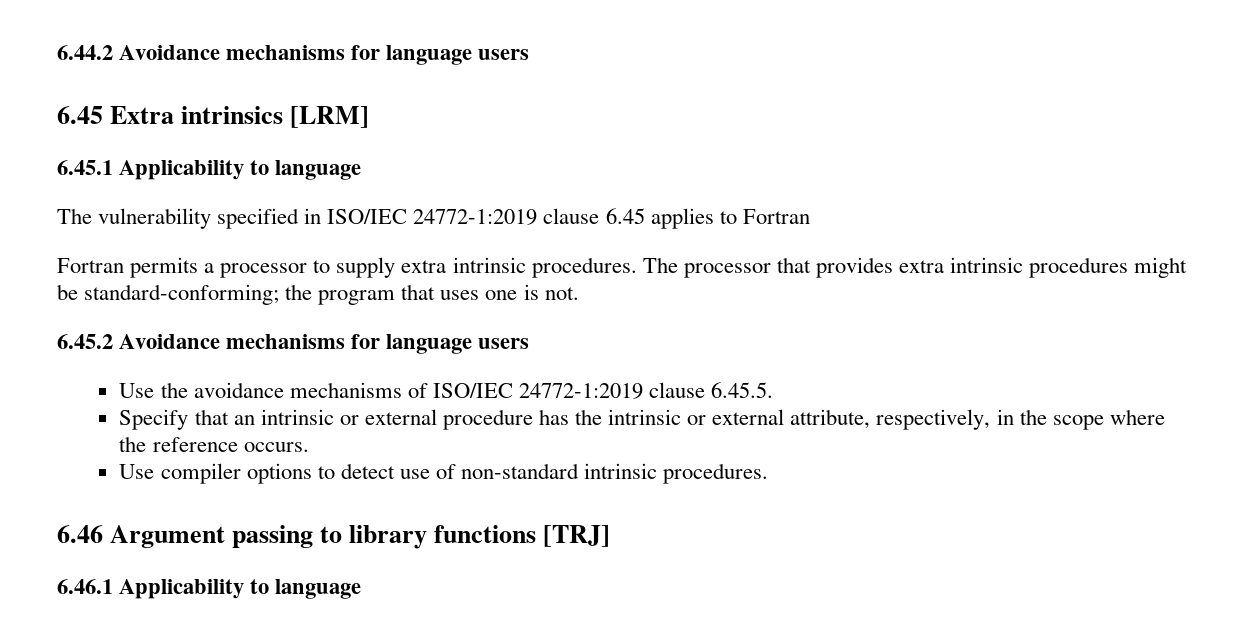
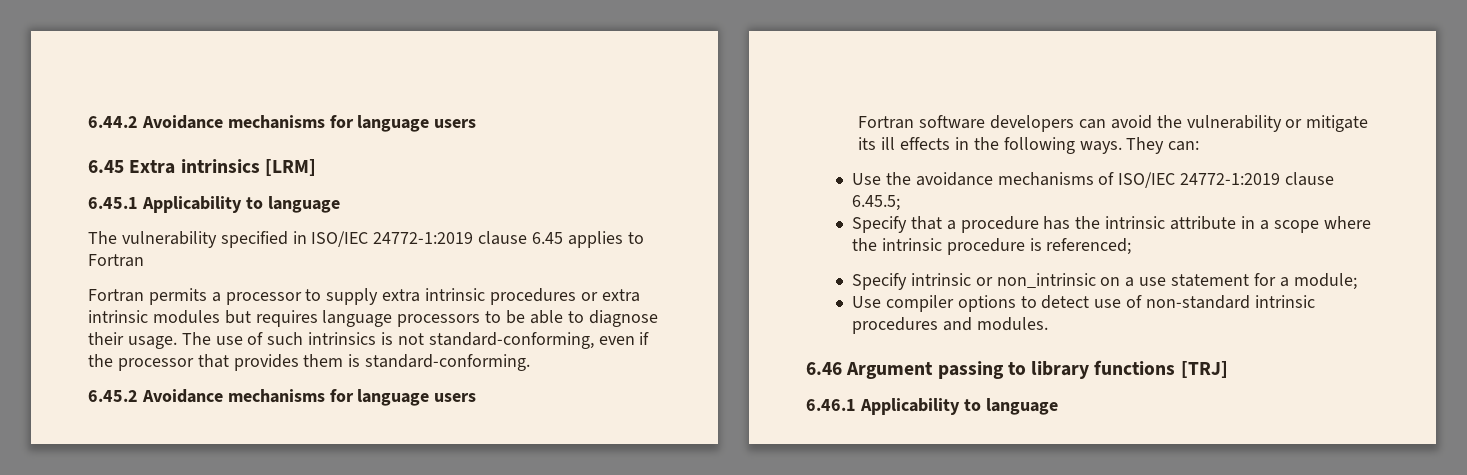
- Fortran permits a processor to supply extra intrinsic procedures. The processor that provides extra intrinsic procedures might be standard-conforming; the program that uses one is not.
+ Fortran permits a processor to supply extra intrinsic procedures or extra intrinsic modules but requires language processors to be able to diagnose their usage. The use of such intrinsics is not standard-conforming, even if the processor that provides them is standard-conforming.
+ Fortran software developers can avoid the vulnerability or mitigate its ill effects in the following ways. They can:
- Use the avoidance mechanisms of ISO/IEC 24772-1:2019 clause 6.45.5.
+ Use the avoidance mechanisms of ISO/IEC 24772-1:2019 clause 6.45.5;
- Specify that an intrinsic or external procedure has the intrinsic or external attribute, respectively, in the scope where the reference occurs.
+ Specify that a procedure has the intrinsic attribute in a scope where the intrinsic procedure is referenced;
+ Specify intrinsic or non_intrinsic on a use statement for a module;
- Use compiler options to detect use of non-standard intrinsic procedures.
+ Use compiler options to detect use of non-standard intrinsic procedures and modules.

